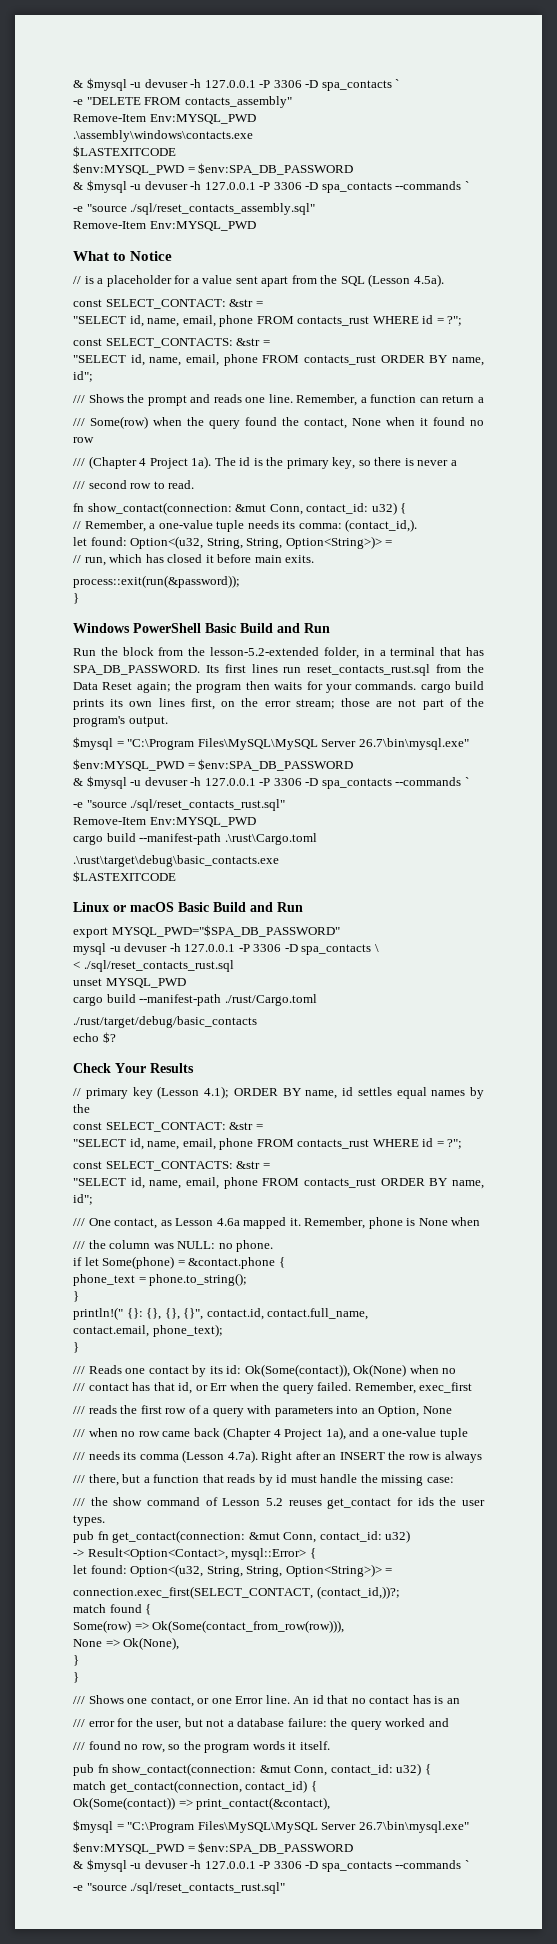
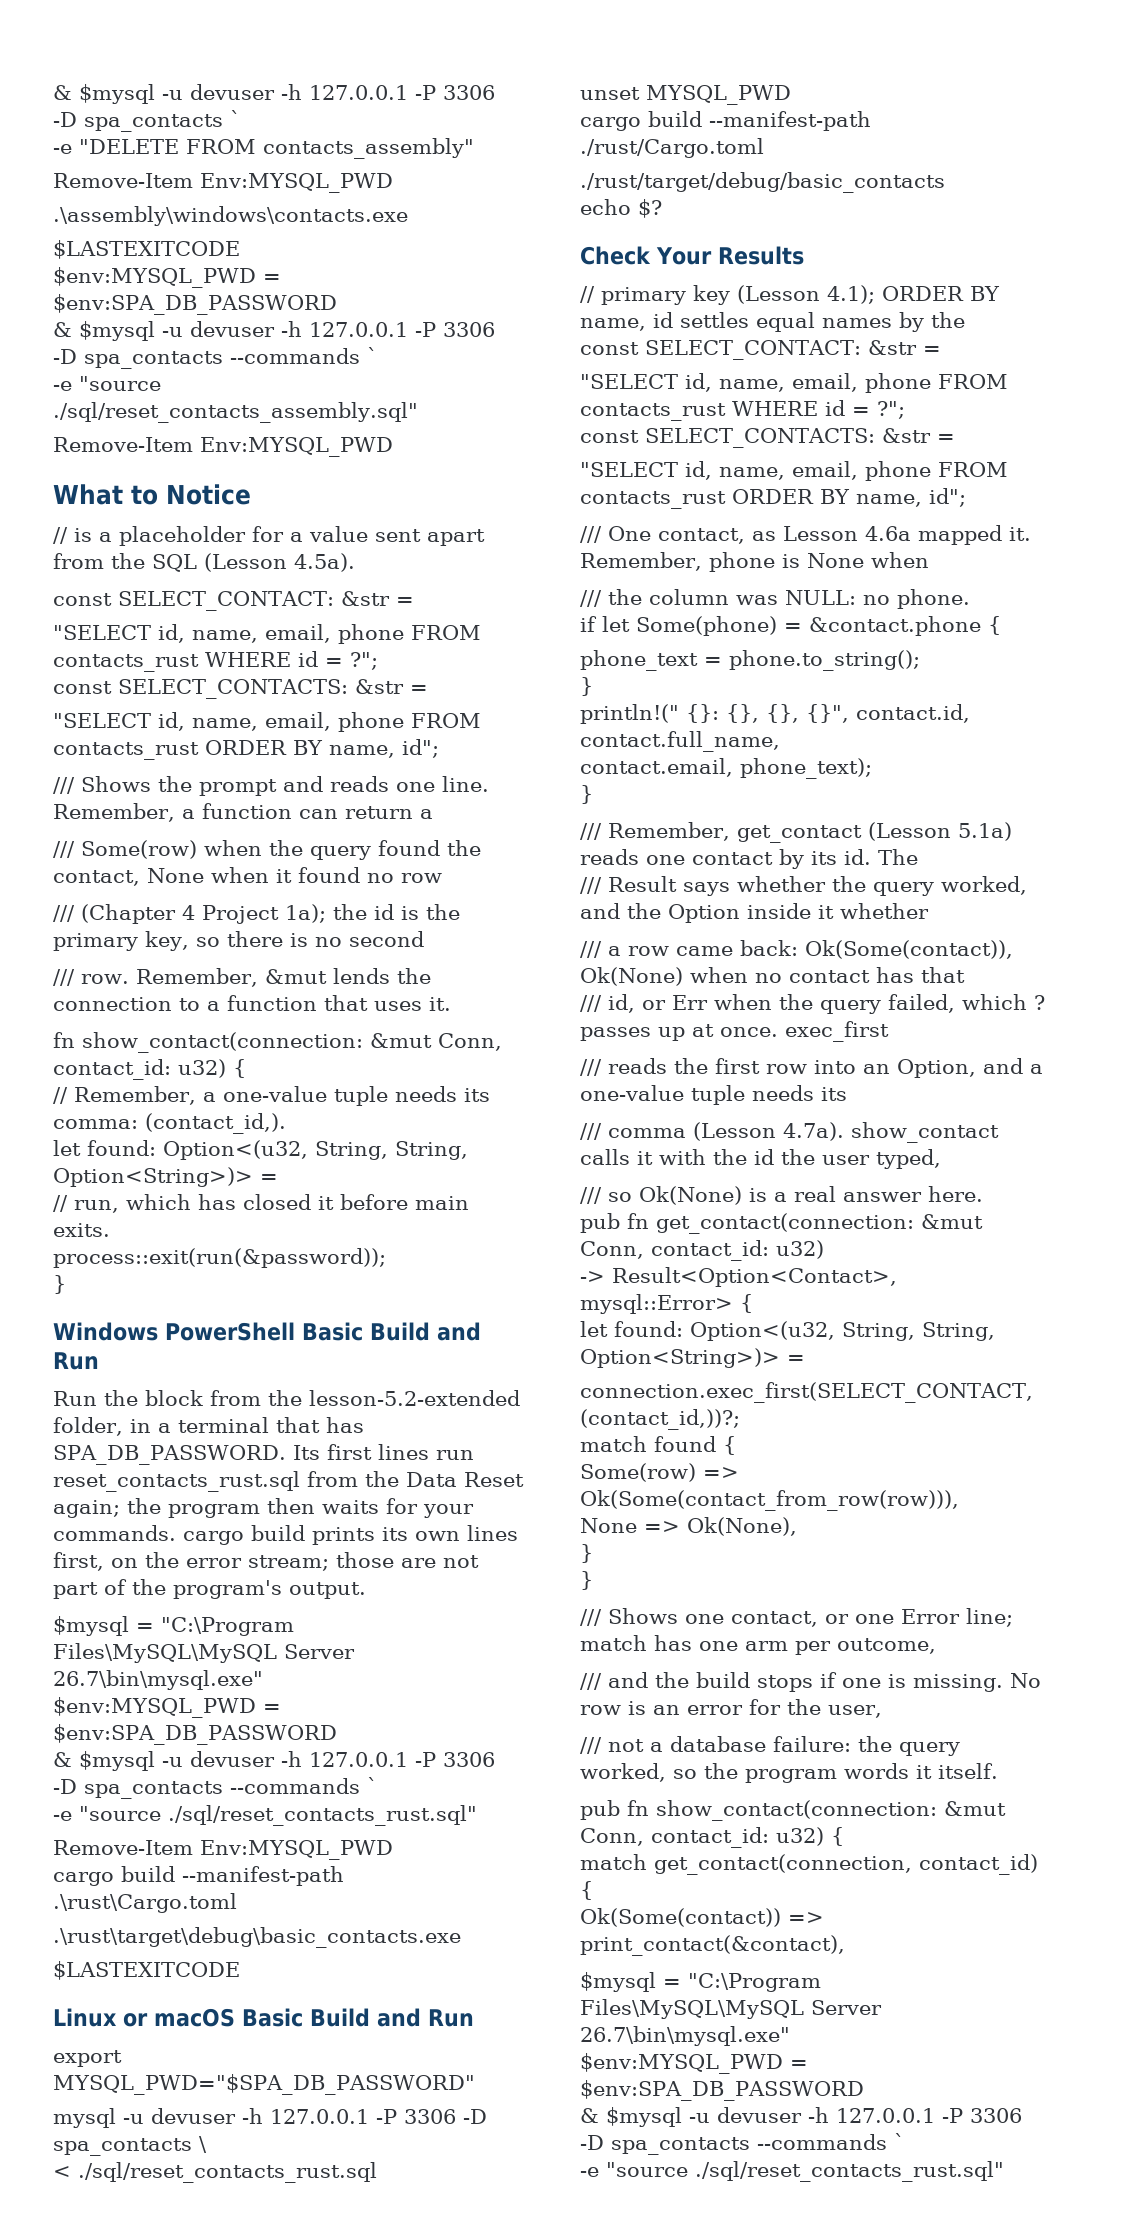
- /// (Chapter 4 Project 1a). The id is the primary key, so there is never a
- /// second row to read.
+ /// (Chapter 4 Project 1a); the id is the primary key, so there is no second
+ /// row. Remember, &mut lends the connection to a function that uses it.
- /// Reads one contact by its id: Ok(Some(contact)), Ok(None) when no
- /// contact has that id, or Err when the query failed. Remember, exec_first
+ /// Remember, get_contact (Lesson 5.1a) reads one contact by its id. The
+ /// Result says whether the query worked, and the Option inside it whether
+ /// a row came back: Ok(Some(contact)), Ok(None) when no contact has that
+ /// id, or Err when the query failed, which ? passes up at once. exec_first
- /// reads the first row of a query with parameters into an Option, None
- /// when no row came back (Chapter 4 Project 1a), and a one-value tuple
- /// needs its comma (Lesson 4.7a). Right after an INSERT the row is always
- /// there, but a function that reads by id must handle the missing case:
- /// the show command of Lesson 5.2 reuses get_contact for ids the user types.
+ /// reads the first row into an Option, and a one-value tuple needs its
+ /// comma (Lesson 4.7a). show_contact calls it with the id the user typed,
+ /// so Ok(None) is a real answer here.
- /// Shows one contact, or one Error line. An id that no contact has is an
- /// error for the user, but not a database failure: the query worked and
- /// found no row, so the program words it itself.
+ /// Shows one contact, or one Error line; match has one arm per outcome,
+ /// and the build stops if one is missing. No row is an error for the user,
+ /// not a database failure: the query worked, so the program words it itself.

